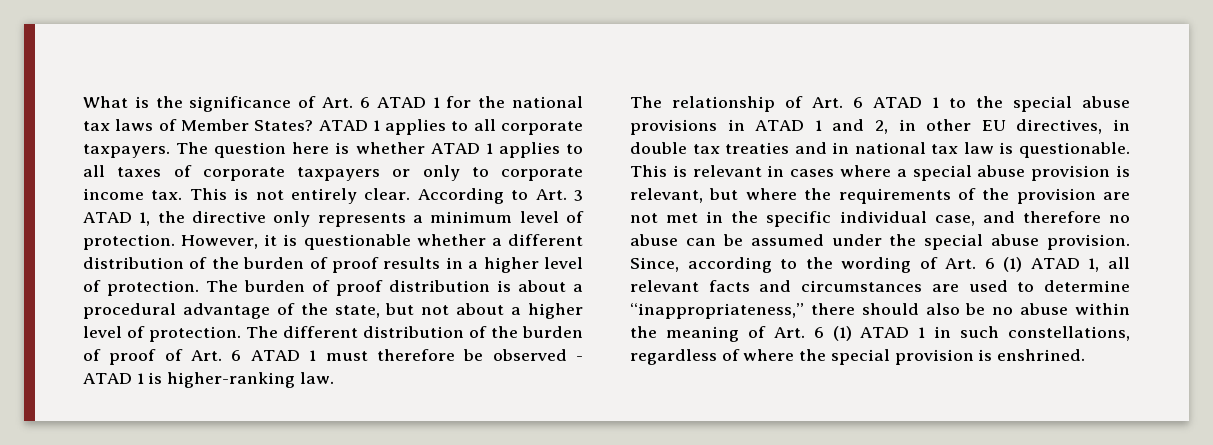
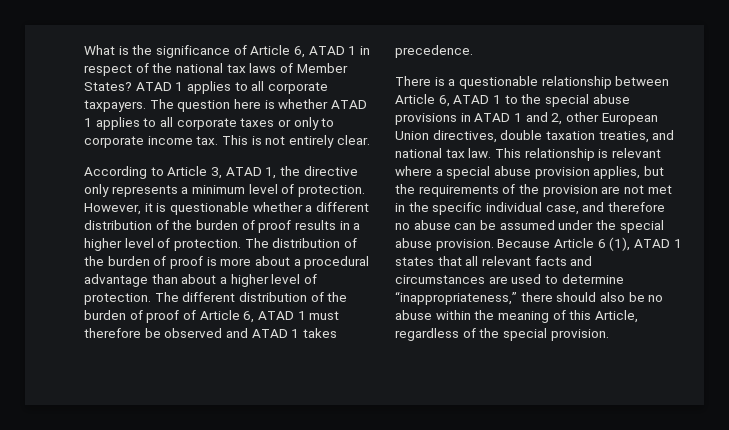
- What is the significance of Art. 6 ATAD 1 for the national tax laws of Member States?
+ What is the significance of Article 6, ATAD 1 in respect of the national tax laws of Member States?
- The question here is whether ATAD 1 applies to all taxes of corporate taxpayers or only to corporate income tax.
+ The question here is whether ATAD 1 applies to all corporate taxes or only to corporate income tax.
- This is not entirely clear. According to Art. 3 ATAD 1, the directive only represents a minimum level of protection.
+ This is not entirely clear.
+ According to Article 3, ATAD 1, the directive only represents a minimum level of protection.
- The burden of proof distribution is about a procedural advantage of the state, but not about a higher level of protection.
+ The distribution of the burden of proof is more about a procedural advantage than about a higher level of protection.
- The different distribution of the burden of proof of Art. 6 ATAD 1 must therefore be observed - ATAD 1 is higher-ranking law.
- The relationship of Art. 6 ATAD 1 to the special abuse provisions in ATAD 1 and 2, in other EU directives, in double tax treaties and in national tax law is questionable. This is relevant in cases where a special abuse provision is relevant, but where the requirements of the provision are not met in the specific individual case, and therefore no abuse can be assumed under the special abuse provision.
+ The different distribution of the burden of proof of Article 6, ATAD 1 must therefore be observed and ATAD 1 takes precedence.
+ There is a questionable relationship between Article 6, ATAD 1 to the special abuse provisions in ATAD 1 and 2, other European Union directives, double taxation treaties, and national tax law. This relationship is relevant where a special abuse provision applies, but the requirements of the provision are not met in the specific individual case, and therefore no abuse can be assumed under the special abuse provision.
- Since, according to the wording of Art. 6 (1) ATAD 1, all relevant facts and circumstances are used to determine “inappropriateness,” there should also be no abuse within the meaning of Art. 6 (1) ATAD 1 in such constellations, regardless of where the special provision is enshrined.
+ Because Article 6 (1), ATAD 1 states that all relevant facts and circumstances are used to determine “inappropriateness,” there should also be no abuse within the meaning of this Article, regardless of the special provision.

